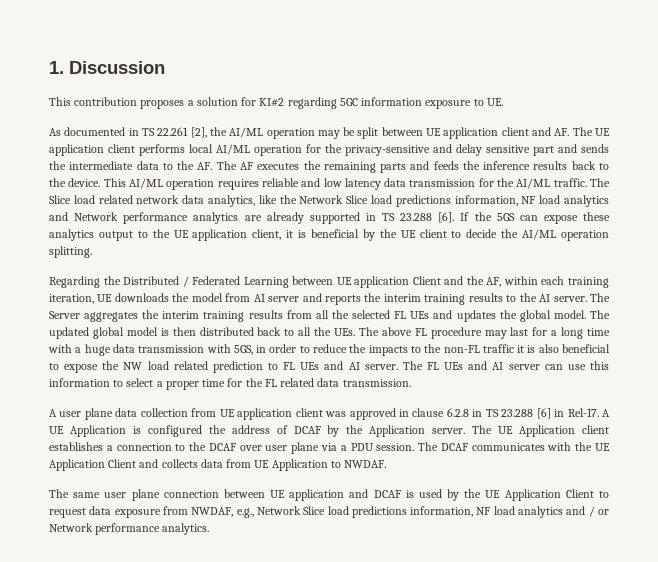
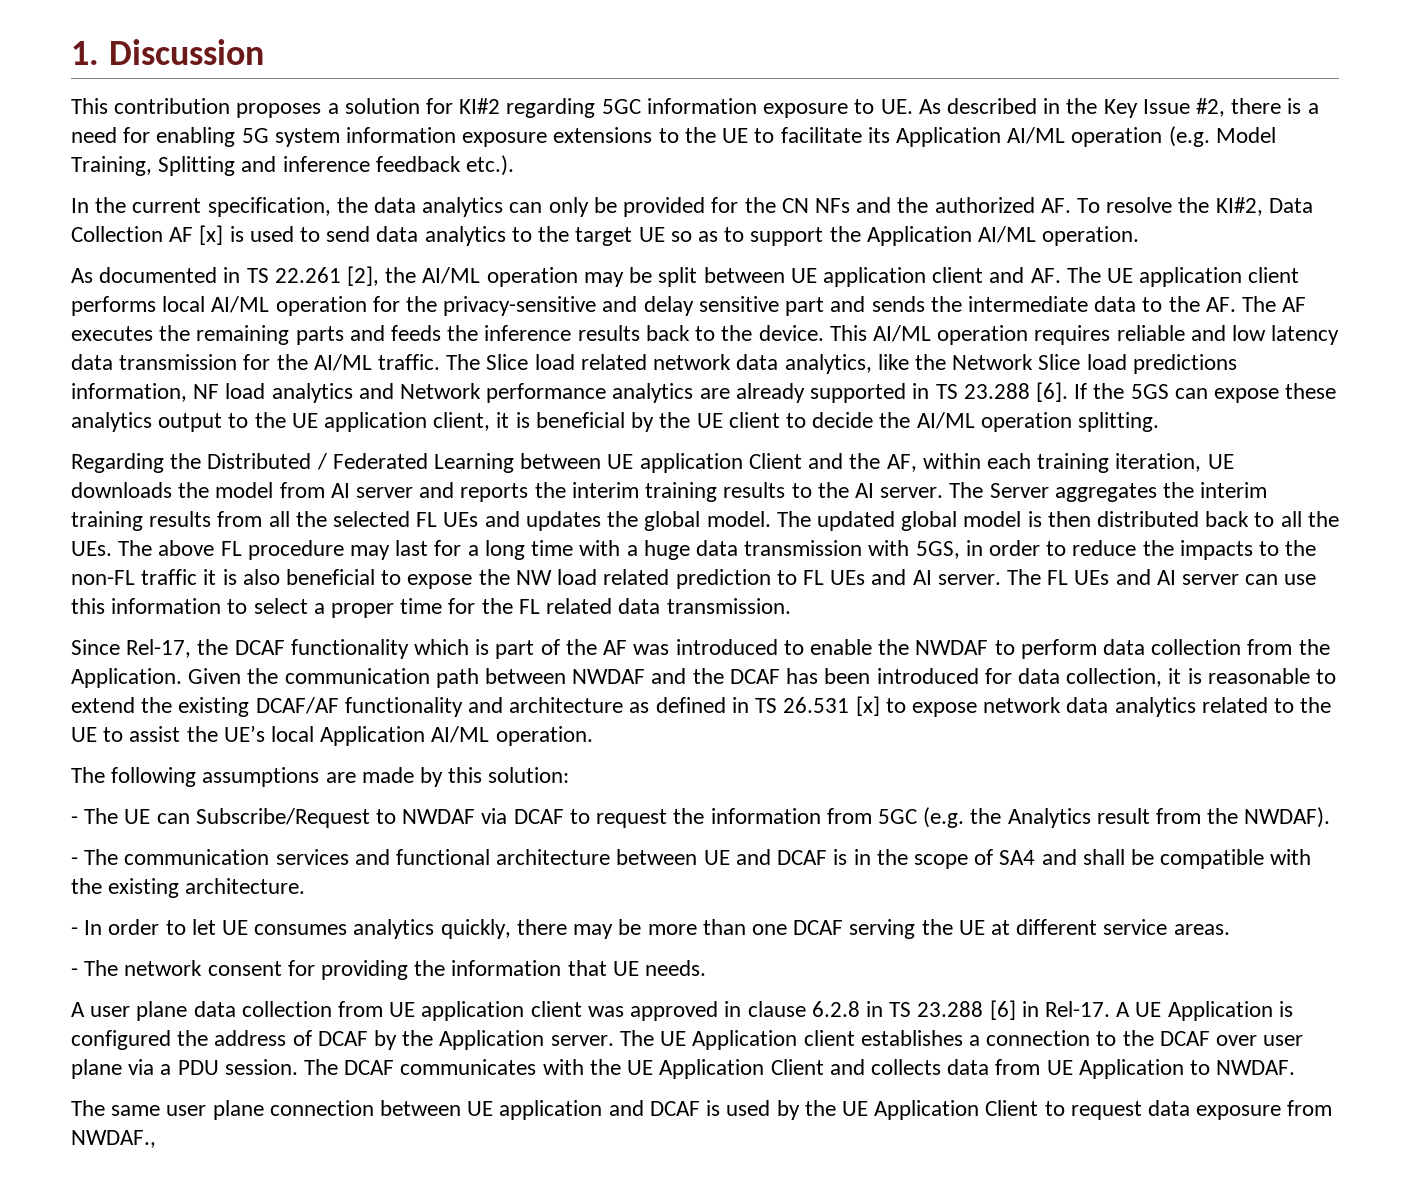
- This contribution proposes a solution for KI#2 regarding 5GC information exposure to UE.
+ This contribution proposes a solution for KI#2 regarding 5GC information exposure to UE. As described in the Key Issue #2, there is a need for enabling 5G system information exposure extensions to the UE to facilitate its Application AI/ML operation (e.g. Model Training, Splitting and inference feedback etc.).
+ In the current specification, the data analytics can only be provided for the CN NFs and the authorized AF. To resolve the KI#2, Data Collection AF [x] is used to send data analytics to the target UE so as to support the Application AI/ML operation.
+ Since Rel-17, the DCAF functionality which is part of the AF was introduced to enable the NWDAF to perform data collection from the Application. Given the communication path between NWDAF and the DCAF has been introduced for data collection, it is reasonable to extend the existing DCAF/AF functionality and architecture as defined in TS 26.531 [x] to expose network data analytics related to the UE to assist the UE’s local Application AI/ML operation.
+ The following assumptions are made by this solution:
+ - The UE can Subscribe/Request to NWDAF via DCAF to request the information from 5GC (e.g. the Analytics result from the NWDAF).
+ - The communication services and functional architecture between UE and DCAF is in the scope of SA4 and shall be compatible with the existing architecture.
+ - In order to let UE consumes analytics quickly, there may be more than one DCAF serving the UE at different service areas.
+ - The network consent for providing the information that UE needs.
- The same user plane connection between UE application and DCAF is used by the UE Application Client to request data exposure from NWDAF, e.g., Network Slice load predictions information, NF load analytics and / or Network performance analytics.
+ The same user plane connection between UE application and DCAF is used by the UE Application Client to request data exposure from NWDAF.,

